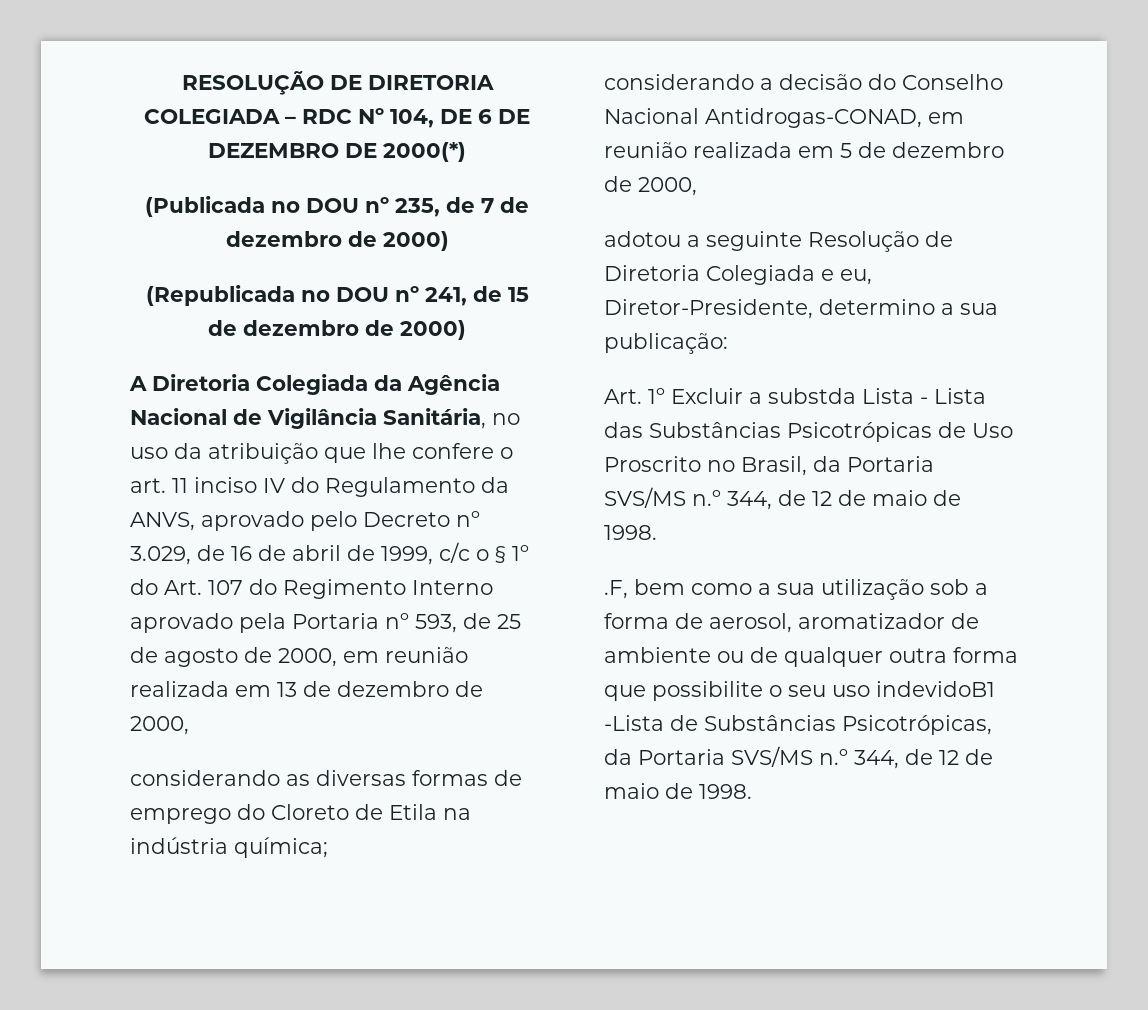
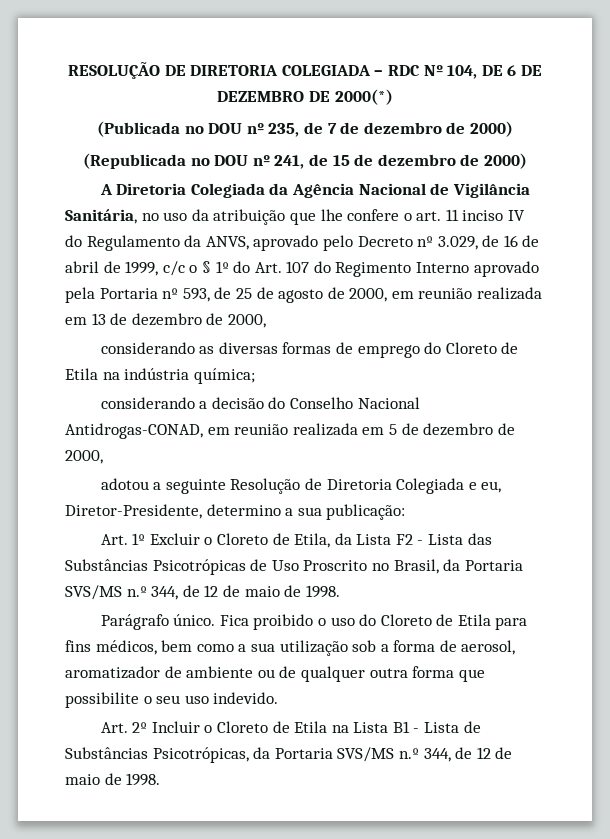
- Art. 1º Excluir a substda Lista - Lista das Substâncias Psicotrópicas de Uso Proscrito no Brasil, da Portaria SVS/MS n.º 344, de 12 de maio de 1998.
+ Art. 1º Excluir o Cloreto de Etila, da Lista F2 - Lista das Substâncias Psicotrópicas de Uso Proscrito no Brasil, da Portaria SVS/MS n.º 344, de 12 de maio de 1998.
- .F, bem como a sua utilização sob a forma de aerosol, aromatizador de ambiente ou de qualquer outra forma que possibilite o seu uso indevidoB1 -Lista de Substâncias Psicotrópicas, da Portaria SVS/MS n.º 344, de 12 de maio de 1998.
+ Parágrafo único. Fica proibido o uso do Cloreto de Etila para fins médicos, bem como a sua utilização sob a forma de aerosol, aromatizador de ambiente ou de qualquer outra forma que possibilite o seu uso indevido.
+ Art. 2º Incluir o Cloreto de Etila na Lista B1 - Lista de Substâncias Psicotrópicas, da Portaria SVS/MS n.º 344, de 12 de maio de 1998.

